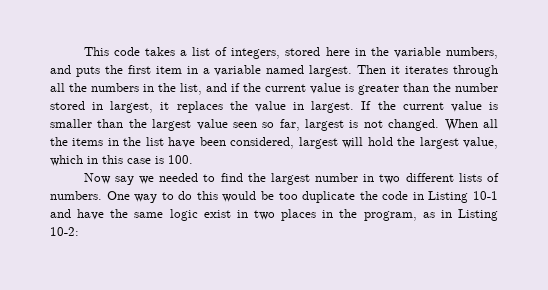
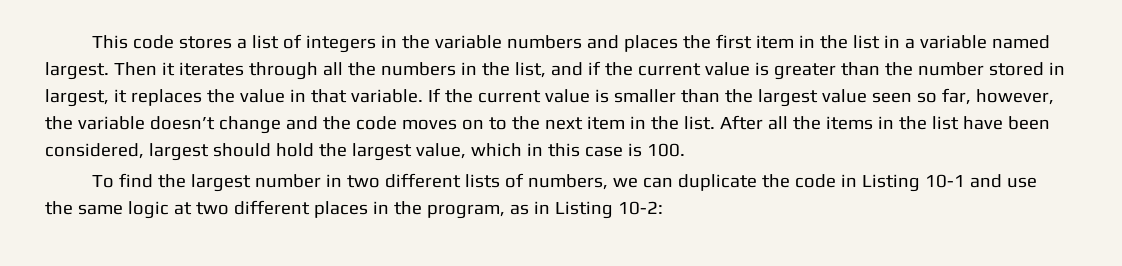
- This code takes a list of integers, stored here in the variable numbers, and puts the first item in a variable named largest.
+ This code stores a list of integers in the variable numbers and places the first item in the list in a variable named largest.
- Then it iterates through all the numbers in the list, and if the current value is greater than the number stored in largest, it replaces the value in largest.
+ Then it iterates through all the numbers in the list, and if the current value is greater than the number stored in largest, it replaces the value in that variable.
- If the current value is smaller than the largest value seen so far, largest is not changed. When all the items in the list have been considered, largest will hold the largest value, which in this case is 100.
+ If the current value is smaller than the largest value seen so far, however, the variable doesn’t change and the code moves on to the next item in the list. After all the items in the list have been considered, largest should hold the largest value, which in this case is 100.
- Now say we needed to find the largest number in two different lists of numbers. One way to do this would be too duplicate the code in Listing 10-1 and have the same logic exist in two places in the program, as in Listing 10-2:
+ To find the largest number in two different lists of numbers, we can duplicate the code in Listing 10-1 and use the same logic at two different places in the program, as in Listing 10-2:

